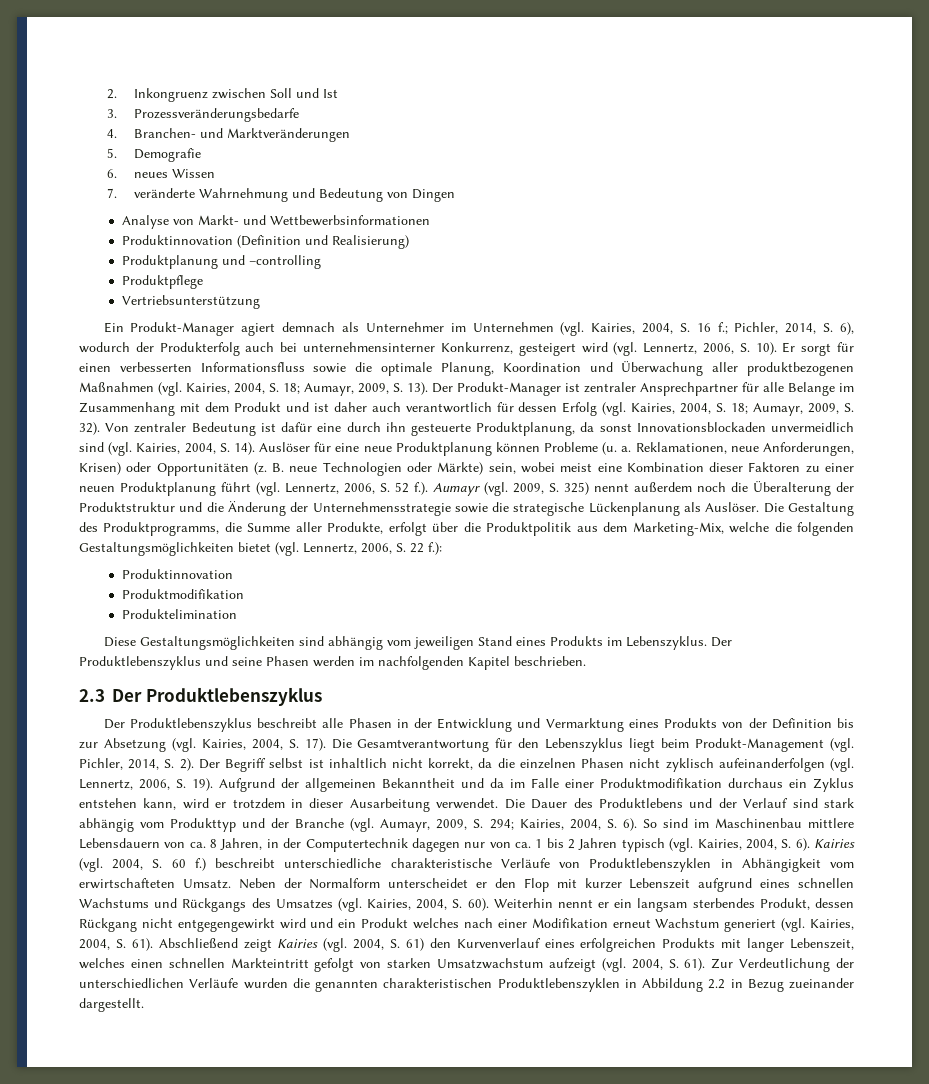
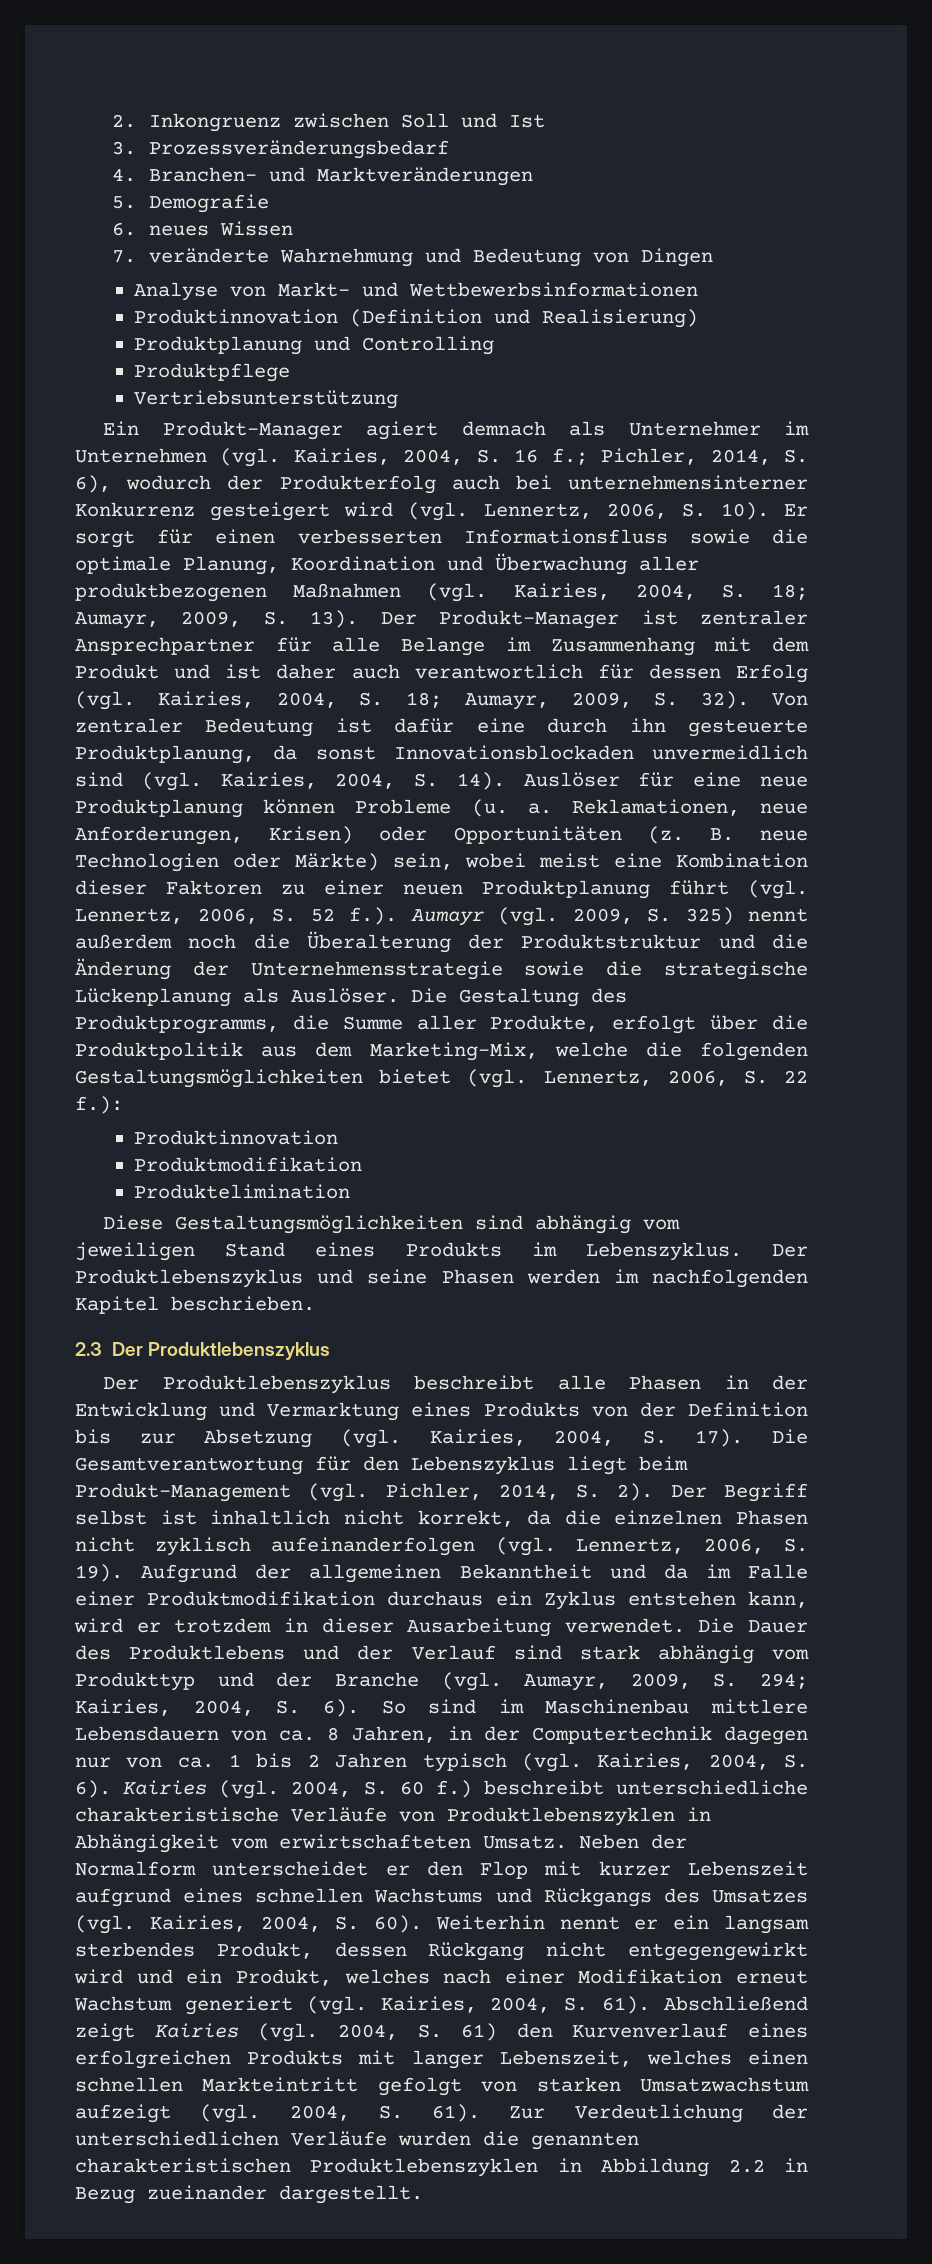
- 3. Prozessveränderungsbedarfe
+ 3. Prozessveränderungsbedarf
- Produktplanung und –controlling
+ Produktplanung und Controlling
- Ein Produkt-Manager agiert demnach als Unternehmer im Unternehmen (vgl. Kairies, 2004, S. 16 f.; Pichler, 2014, S. 6), wodurch der Produkterfolg auch bei unternehmensinterner Konkurrenz, gesteigert wird (vgl. Lennertz, 2006, S. 10).
+ Ein Produkt-Manager agiert demnach als Unternehmer im Unternehmen (vgl. Kairies, 2004, S. 16 f.; Pichler, 2014, S. 6), wodurch der Produkterfolg auch bei unternehmensinterner Konkurrenz gesteigert wird (vgl. Lennertz, 2006, S. 10).
- Weiterhin nennt er ein langsam sterbendes Produkt, dessen Rückgang nicht entgegengewirkt wird und ein Produkt welches nach einer Modifikation erneut Wachstum generiert (vgl. Kairies, 2004, S. 61).
+ Weiterhin nennt er ein langsam sterbendes Produkt, dessen Rückgang nicht entgegengewirkt wird und ein Produkt, welches nach einer Modifikation erneut Wachstum generiert (vgl. Kairies, 2004, S. 61).

